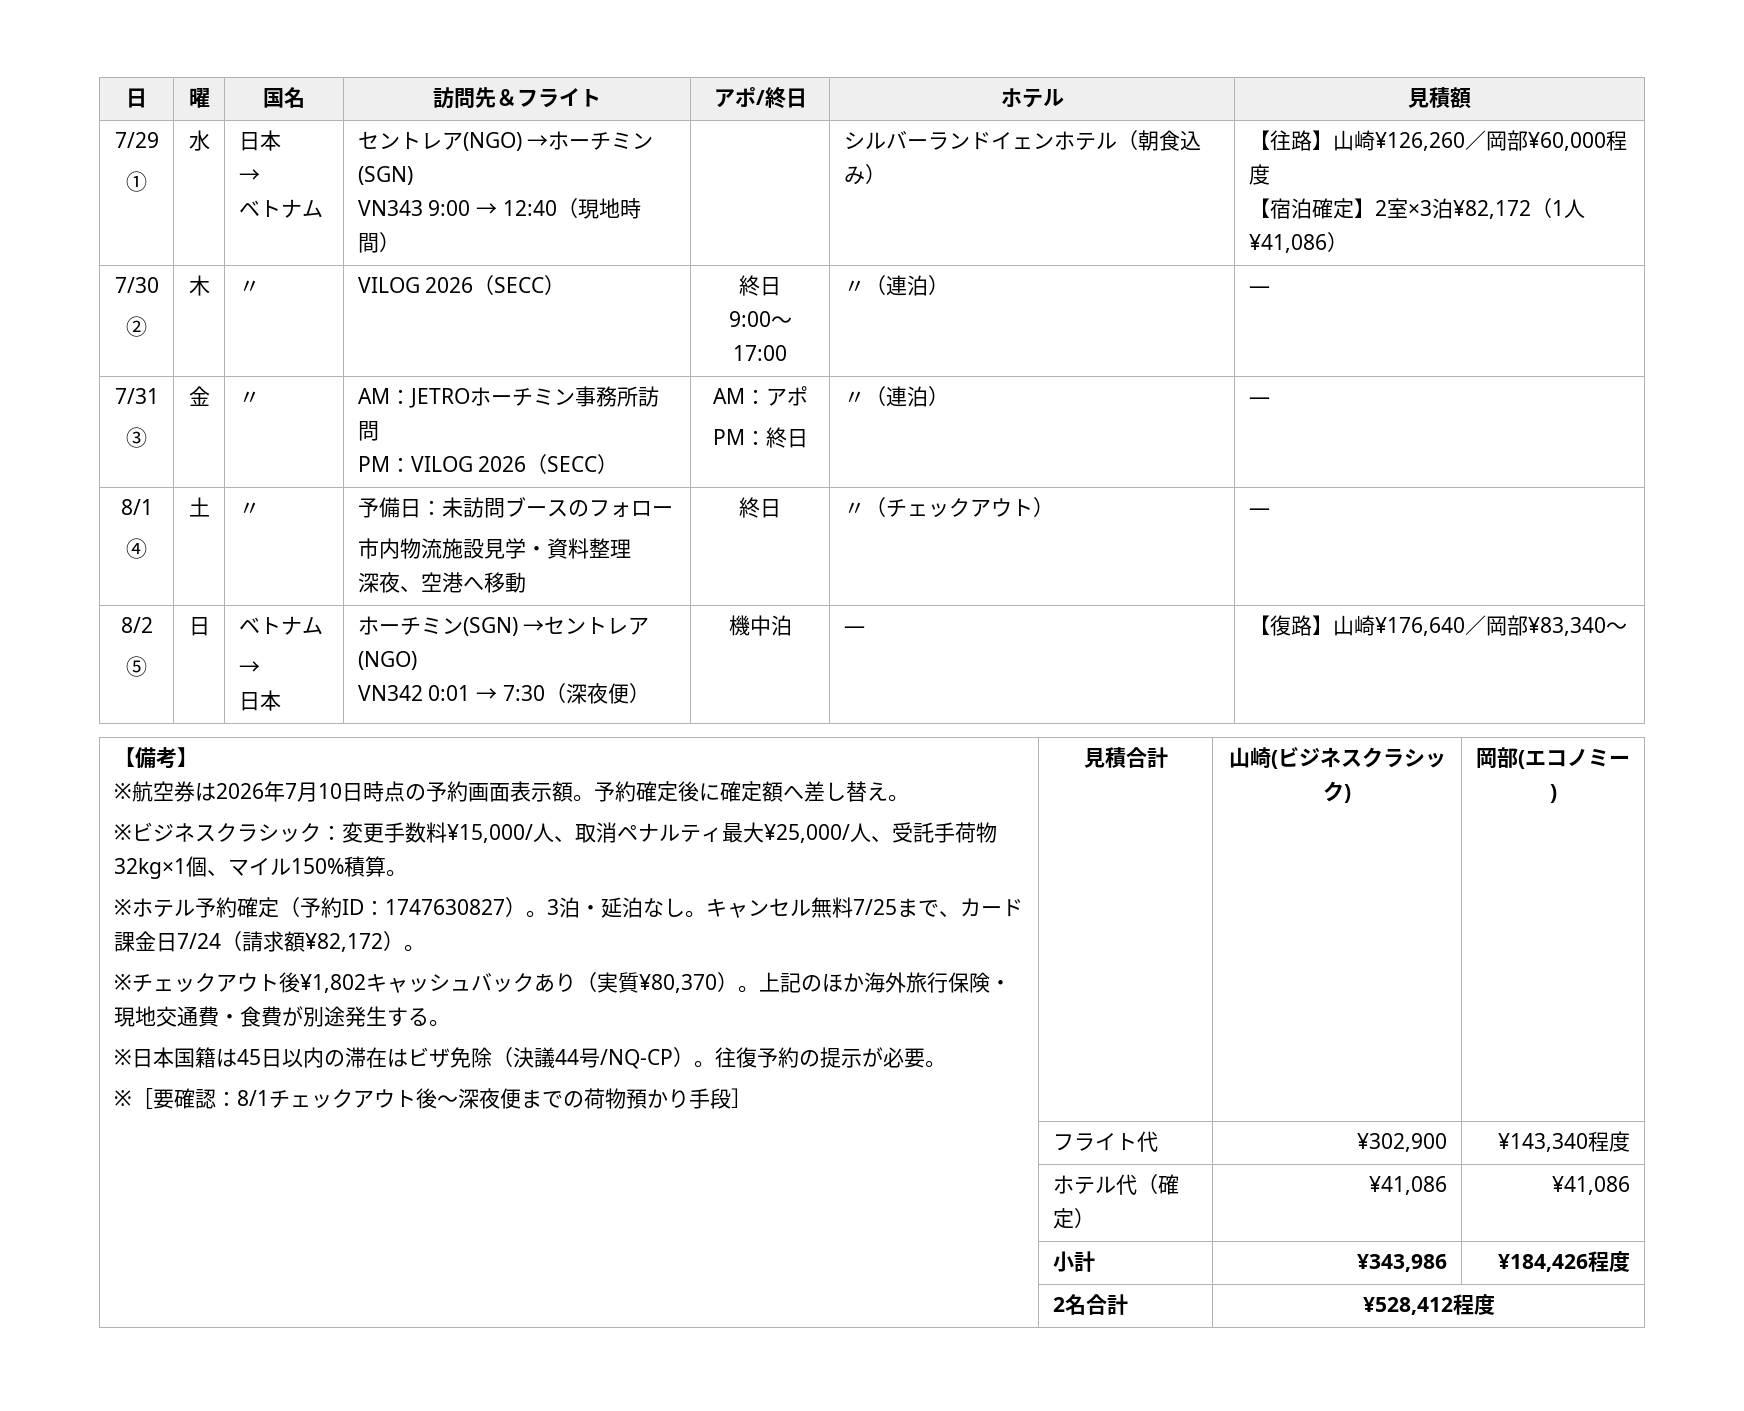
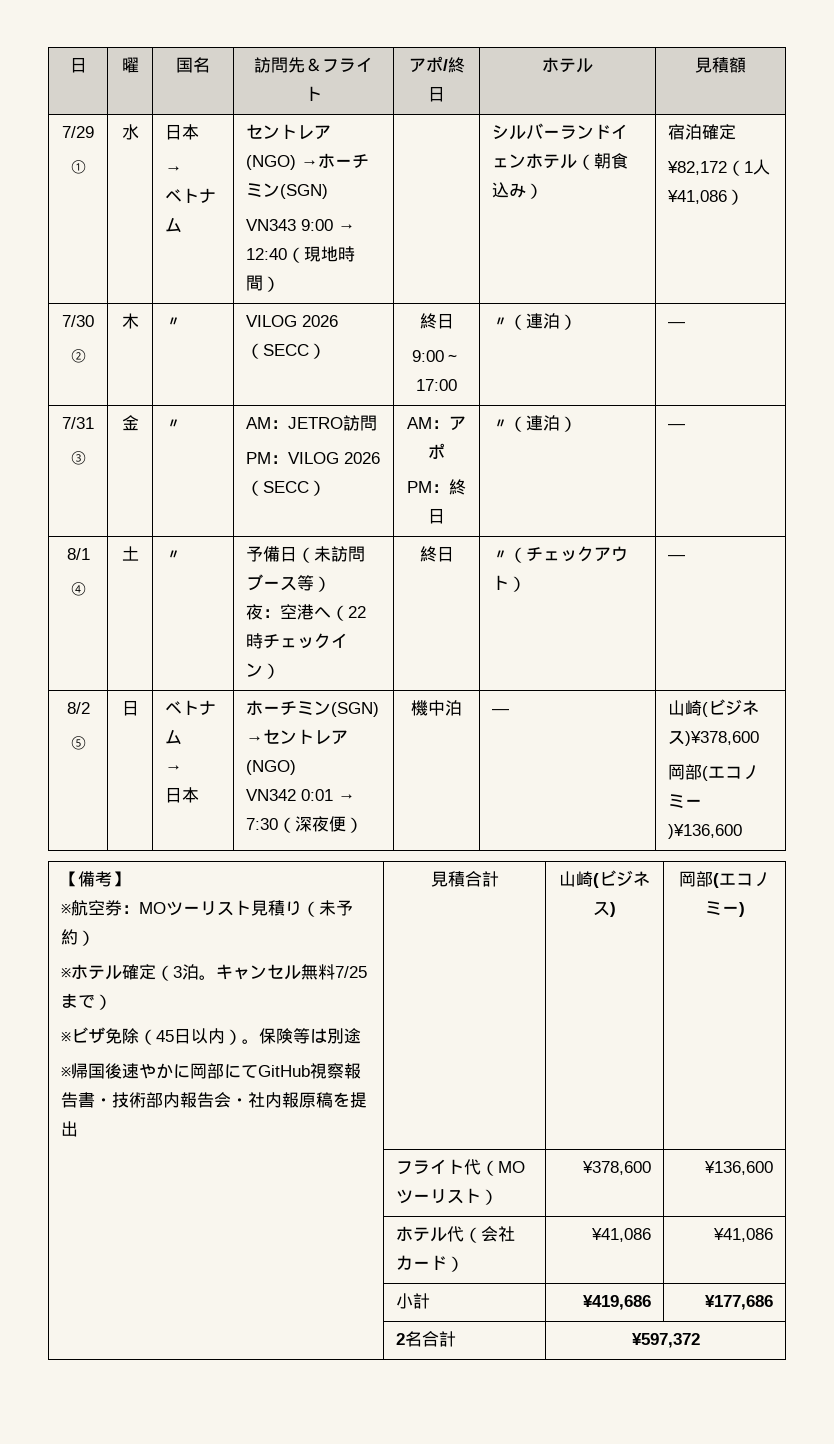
- 【往路】山崎¥126,260／岡部¥60,000程度
- 【宿泊確定】2室×3泊¥82,172（1人¥41,086）
+ 宿泊確定
+ ¥82,172（1人¥41,086）
  7/31
- ③ | 金 | 〃 | AM：JETROホーチミン事務所訪問
+ ③ | 金 | 〃 | AM：JETRO訪問
  PM：VILOG 2026（SECC） | AM：アポ
  PM：終日 | 〃（連泊） | ―
  8/1
- ④ | 土 | 〃 | 予備日：未訪問ブースのフォロー
- 市内物流施設見学・資料整理
- 深夜、空港へ移動 | 終日 | 〃（チェックアウト） | ―
+ ④ | 土 | 〃 | 予備日（未訪問ブース等）
+ 夜：空港へ（22時チェックイン） | 終日 | 〃（チェックアウト） | ―
  8/2
  ⑤ | 日 | ベトナム
  →
  日本 | ホーチミン(SGN) →セントレア(NGO)
- VN342 0:01 → 7:30（深夜便） | 機中泊 | ― | 【復路】山崎¥176,640／岡部¥83,340～
+ VN342 0:01 → 7:30（深夜便） | 機中泊 | ― | 山崎(ビジネス)¥378,600
+ 岡部(エコノミー)¥136,600
- ※航空券は2026年7月10日時点の予約画面表示額。予約確定後に確定額へ差し替え。
- ※ビジネスクラシック：変更手数料¥15,000/人、取消ペナルティ最大¥25,000/人、受託手荷物32kg×1個、マイル150%積算。
- ※ホテル予約確定（予約ID：1747630827）。3泊・延泊なし。
+ ※航空券：MOツーリスト見積り（未予約）
+ ※ホテル確定（3泊。
- キャンセル無料7/25まで、カード課金日7/24（請求額¥82,172）。
- ※チェックアウト後¥1,802キャッシュバックあり（実質¥80,370）。上記のほか海外旅行保険・現地交通費・食費が別途発生する。
- ※日本国籍は45日以内の滞在はビザ免除（決議44号/NQ-CP）。往復予約の提示が必要。
- ※［要確認：8/1チェックアウト後〜深夜便までの荷物預かり手段］
+ キャンセル無料7/25まで）
+ ※ビザ免除（45日以内）。保険等は別途
+ ※帰国後速やかに岡部にてGitHub視察報告書・技術部内報告会・社内報原稿を提出
- 山崎(ビジネスクラシック)
+ 山崎(ビジネス)
- | フライト代 | ¥302,900 | ¥143,340程度
+ | フライト代（MOツーリスト） | ¥378,600 | ¥136,600
- | ホテル代（確定） | ¥41,086 | ¥41,086
+ | ホテル代（会社カード） | ¥41,086 | ¥41,086
- | 小計 | ¥343,986 | ¥184,426程度
+ | 小計 | ¥419,686 | ¥177,686
- | 2名合計 | ¥528,412程度
+ | 2名合計 | ¥597,372

